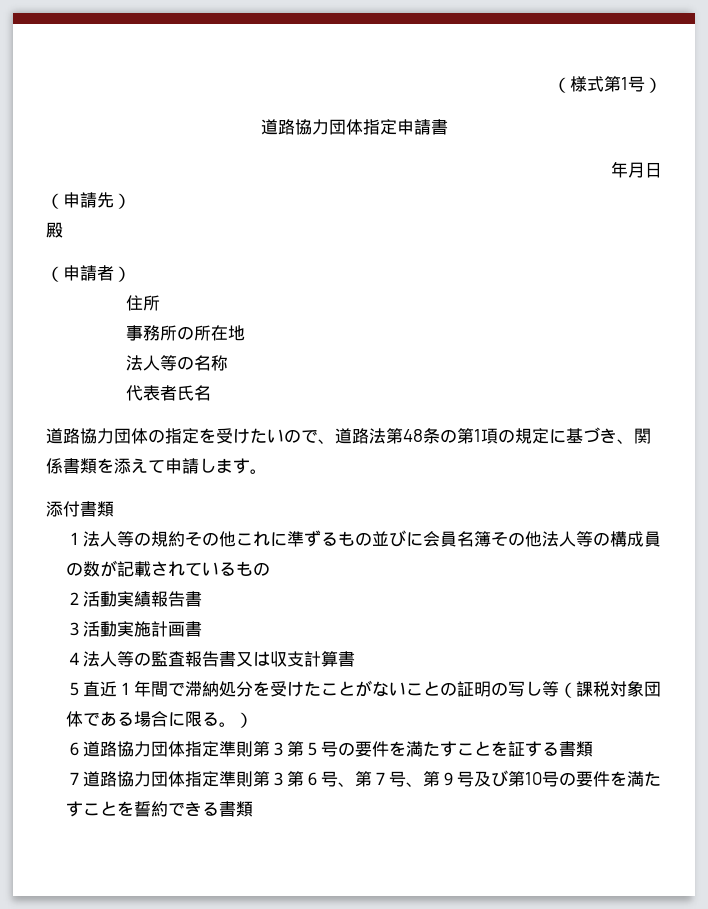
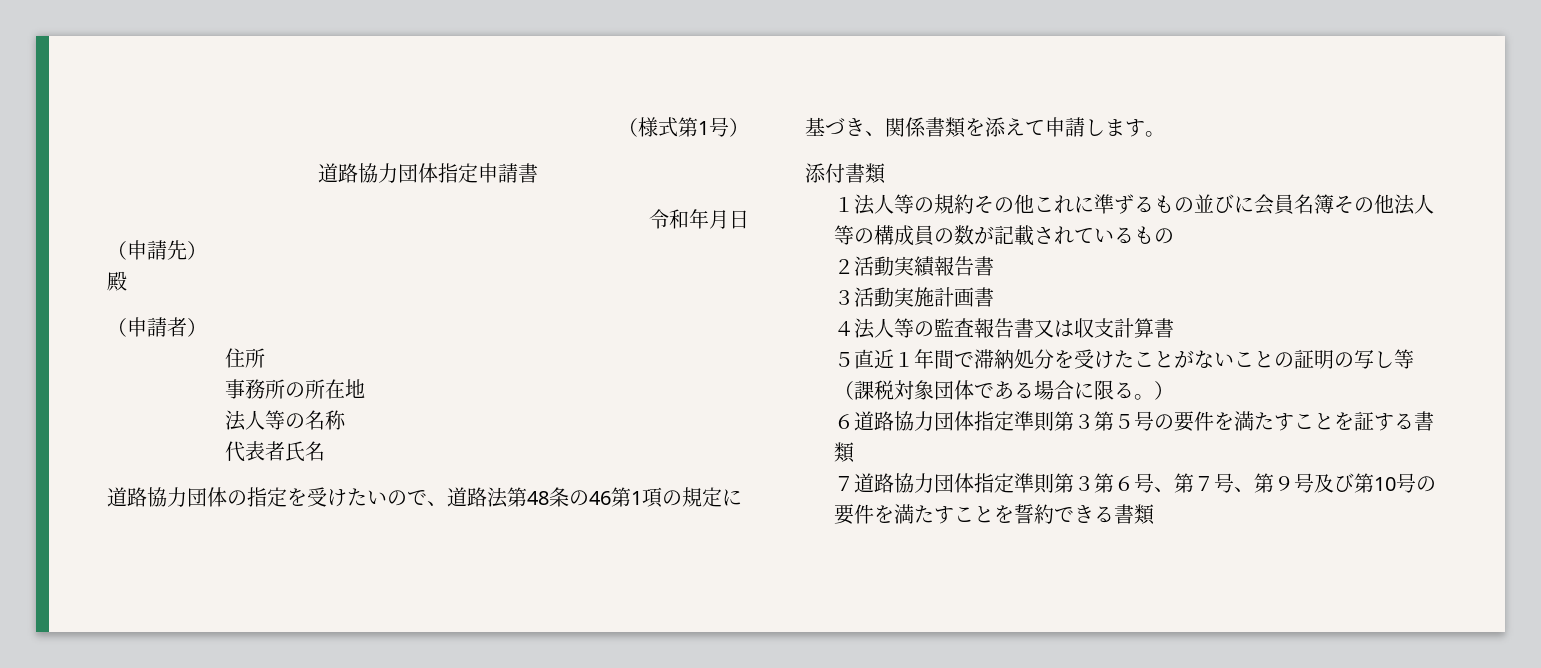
- 年月日
+ 令和年月日
- 道路協力団体の指定を受けたいので、道路法第48条の第1項の規定に基づき、関係書類を添えて申請します。
+ 道路協力団体の指定を受けたいので、道路法第48条の46第1項の規定に基づき、関係書類を添えて申請します。

